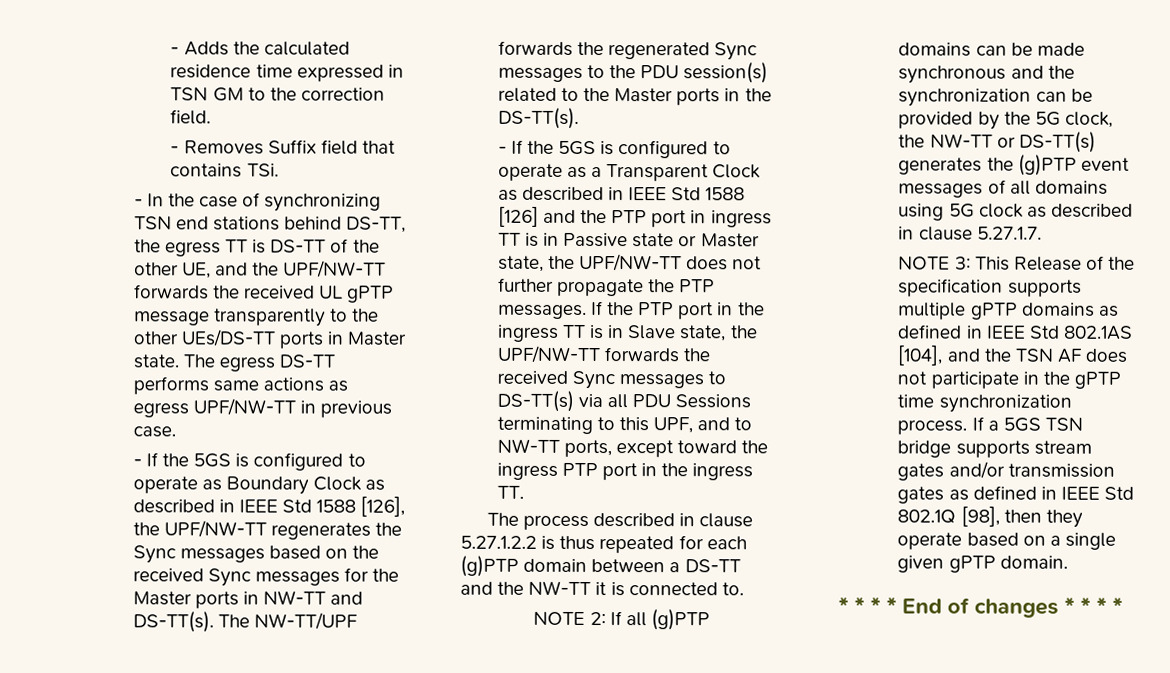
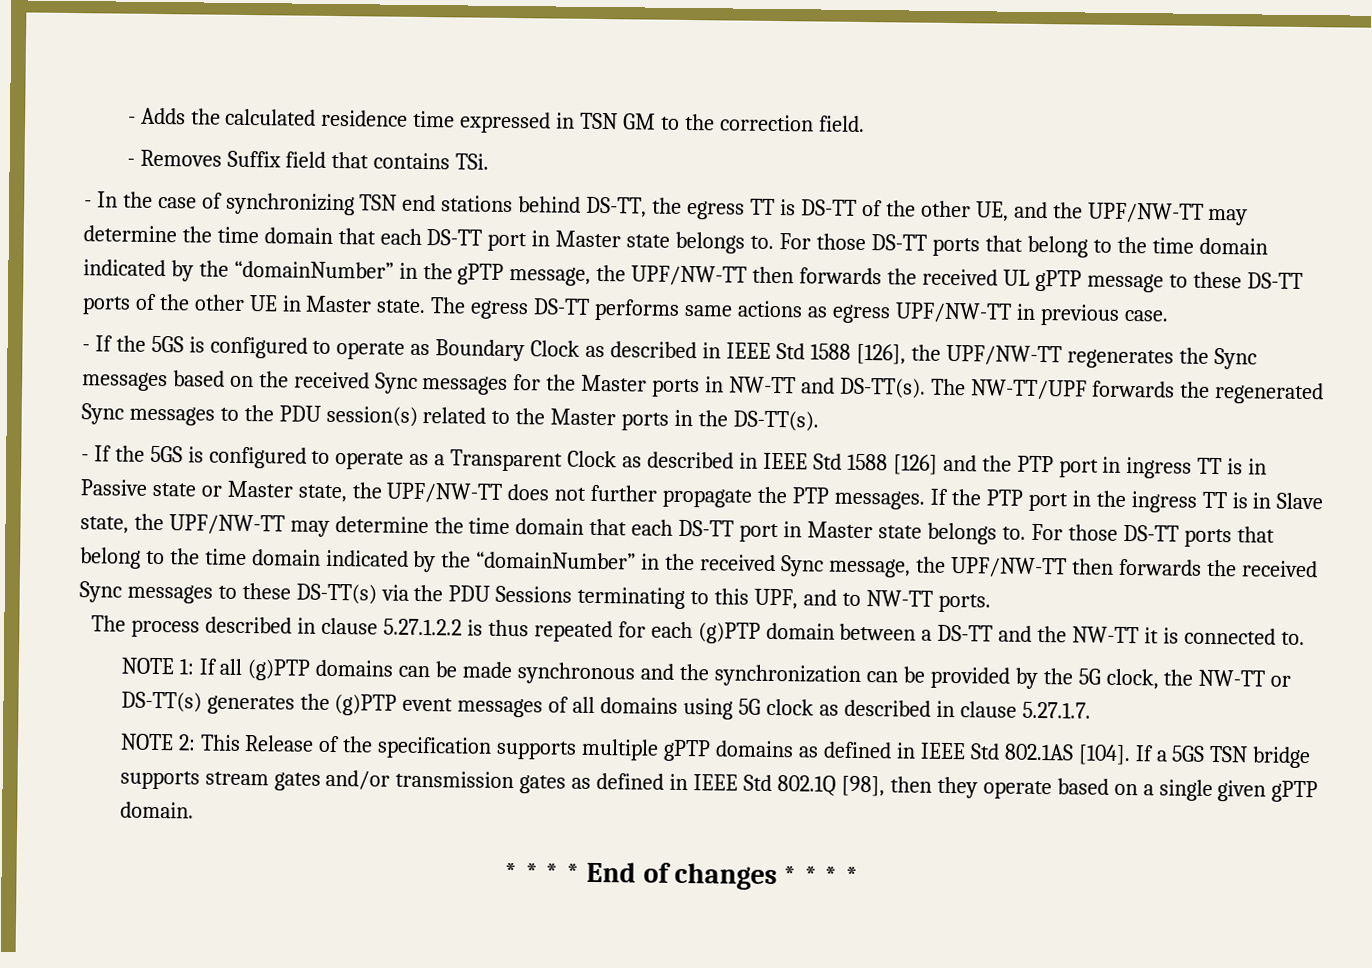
- - In the case of synchronizing TSN end stations behind DS-TT, the egress TT is DS-TT of the other UE, and the UPF/NW-TT forwards the received UL gPTP message transparently to the other UEs/DS-TT ports in Master state.
+ - In the case of synchronizing TSN end stations behind DS-TT, the egress TT is DS-TT of the other UE, and the UPF/NW-TT may determine the time domain that each DS-TT port in Master state belongs to. For those DS-TT ports that belong to the time domain indicated by the “domainNumber” in the gPTP message, the UPF/NW-TT then forwards the received UL gPTP message to these DS-TT ports of the other UE in Master state.
- If the PTP port in the ingress TT is in Slave state, the UPF/NW-TT forwards the received Sync messages to DS-TT(s) via all PDU Sessions terminating to this UPF, and to NW-TT ports, except toward the ingress PTP port in the ingress TT.
+ If the PTP port in the ingress TT is in Slave state, the UPF/NW-TT may determine the time domain that each DS-TT port in Master state belongs to. For those DS-TT ports that belong to the time domain indicated by the “domainNumber” in the received Sync message, the UPF/NW-TT then forwards the received Sync messages to these DS-TT(s) via the PDU Sessions terminating to this UPF, and to NW-TT ports.
- NOTE 2: If all (g)PTP domains can be made synchronous and the synchronization can be provided by the 5G clock, the NW-TT or DS-TT(s) generates the (g)PTP event messages of all domains using 5G clock as described in clause 5.27.1.7.
+ NOTE 1: If all (g)PTP domains can be made synchronous and the synchronization can be provided by the 5G clock, the NW-TT or DS-TT(s) generates the (g)PTP event messages of all domains using 5G clock as described in clause 5.27.1.7.
- NOTE 3: This Release of the specification supports multiple gPTP domains as defined in IEEE Std 802.1AS [104], and the TSN AF does not participate in the gPTP time synchronization process.
+ NOTE 2: This Release of the specification supports multiple gPTP domains as defined in IEEE Std 802.1AS [104].

